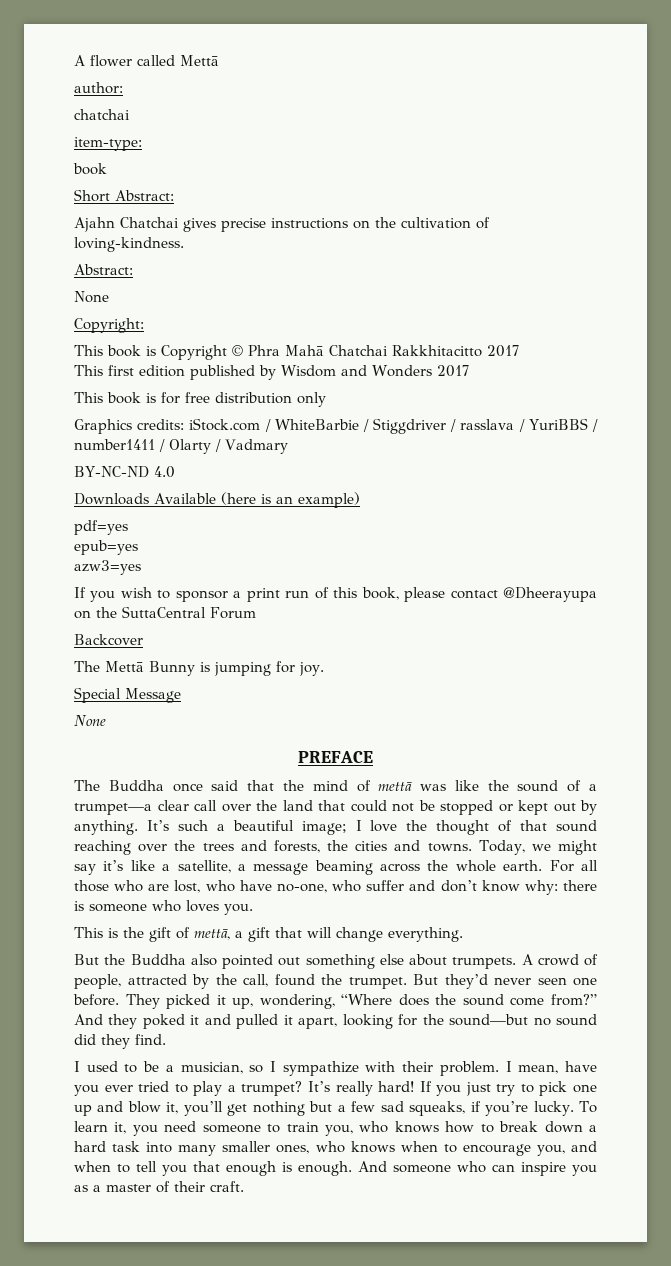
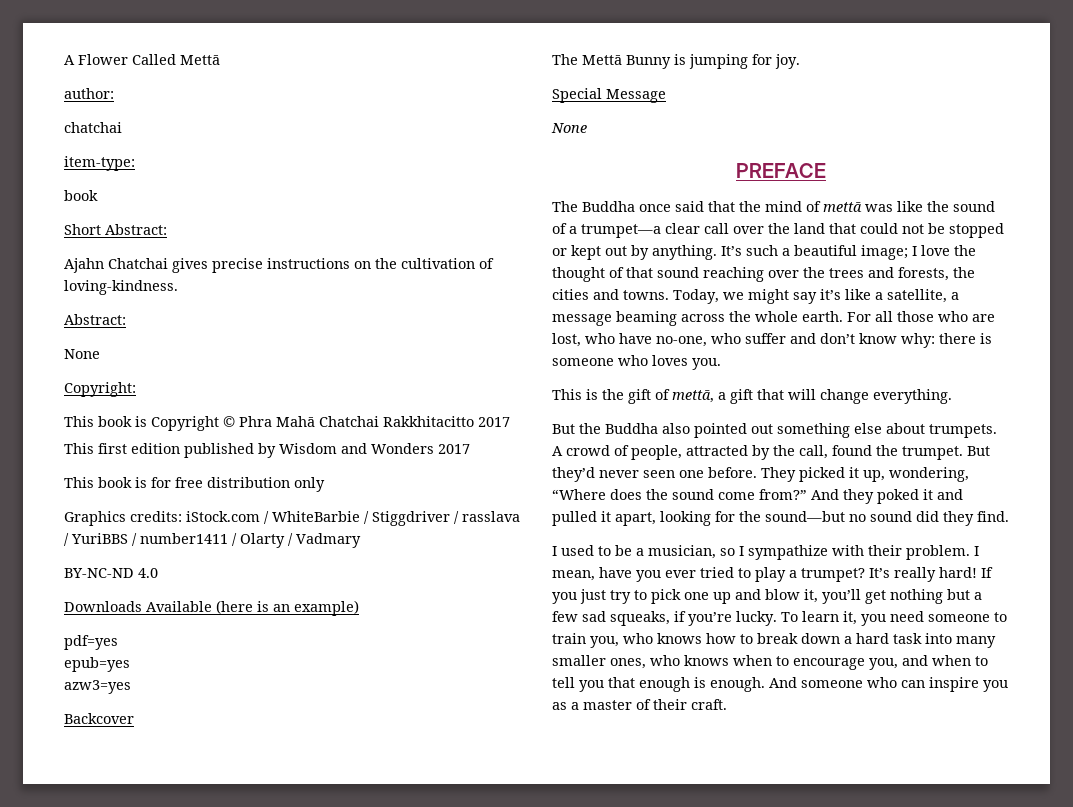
- A flower called Mettā
+ A Flower Called Mettā
- If you wish to sponsor a print run of this book, please contact @Dheerayupa on the SuttaCentral Forum

